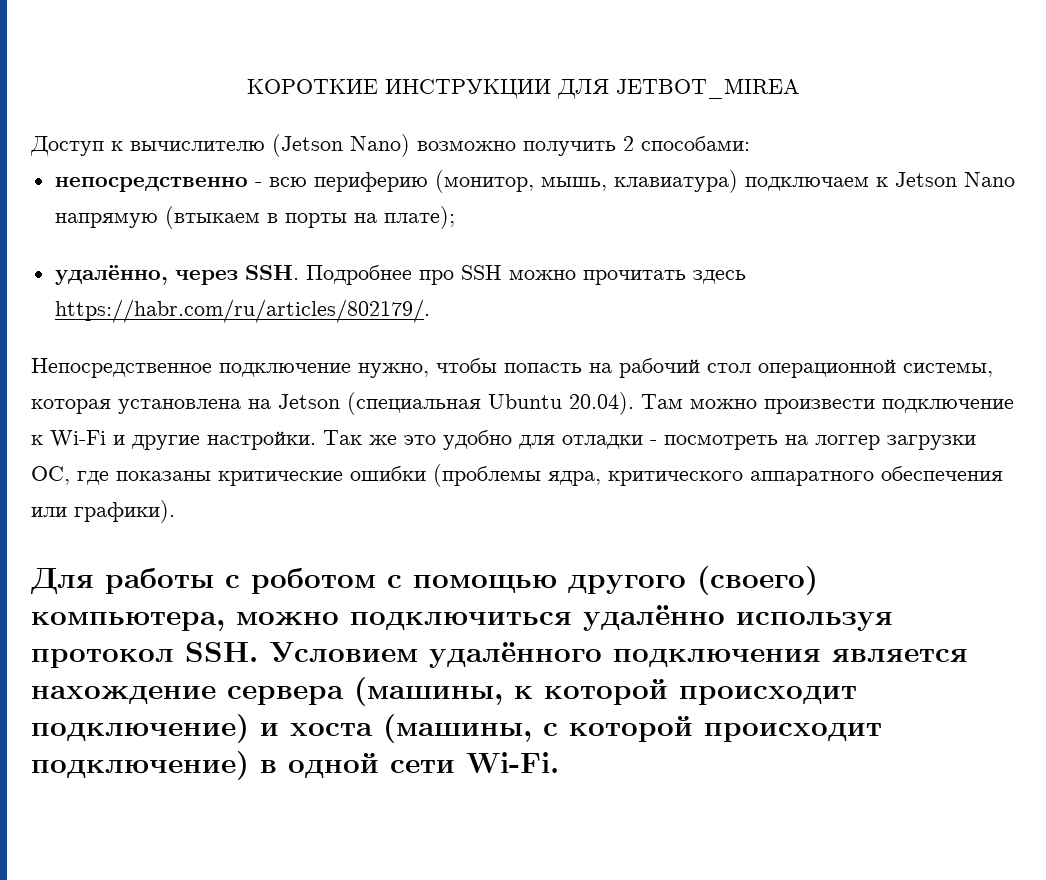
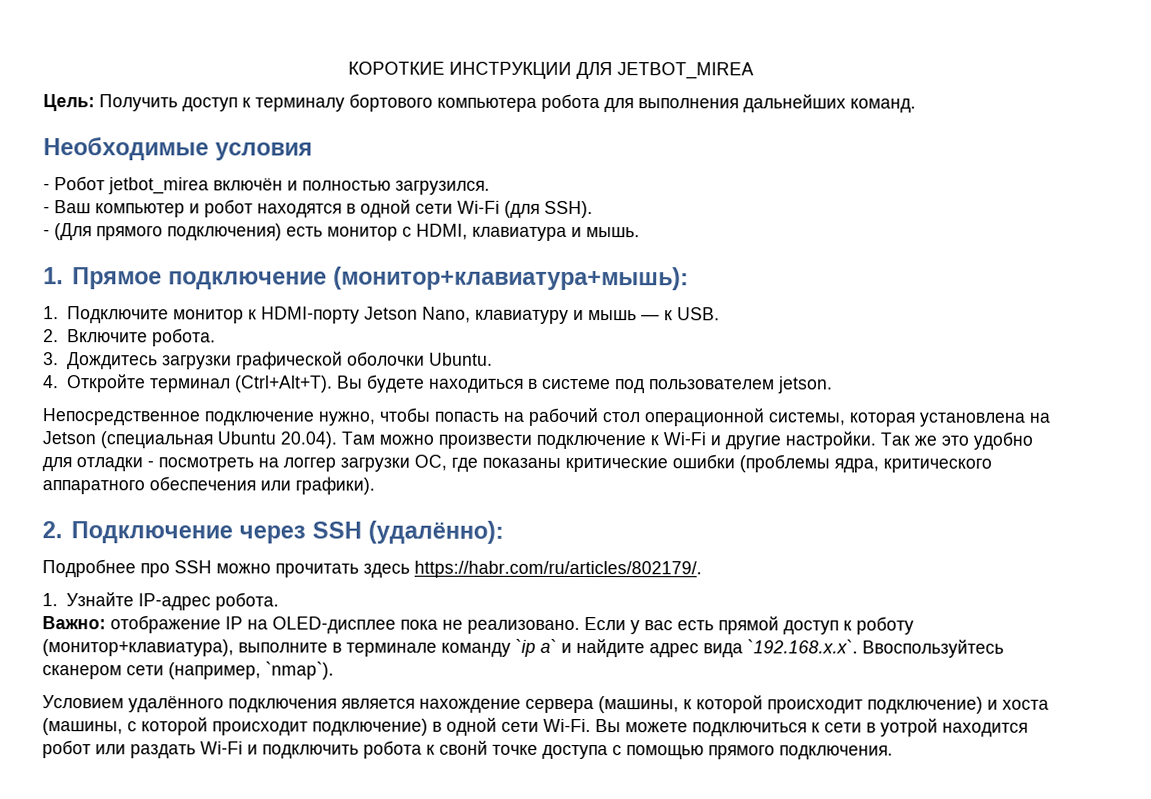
- Доступ к вычислителю (Jetson Nano) возможно получить 2 способами:
- непосредственно - всю периферию (монитор, мышь, клавиатура) подключаем к Jetson Nano напрямую (втыкаем в порты на плате);
- удалённо, через SSH. Подробнее про SSH можно прочитать здесь https://habr.com/ru/articles/802179/.
+ Цель: Получить доступ к терминалу бортового компьютера робота для выполнения дальнейших команд.
+ Необходимые условия
+ - Робот jetbot_mirea включён и полностью загрузился.
+ - Ваш компьютер и робот находятся в одной сети Wi-Fi (для SSH).
+ - (Для прямого подключения) есть монитор с HDMI, клавиатура и мышь.
+ 1. Прямое подключение (монитор+клавиатура+мышь):
+ 1. Подключите монитор к HDMI-порту Jetson Nano, клавиатуру и мышь — к USB.
+ 2. Включите робота.
+ 3. Дождитесь загрузки графической оболочки Ubuntu.
+ 4. Откройте терминал (Ctrl+Alt+T). Вы будете находиться в системе под пользователем jetson.
- Для работы с роботом с помощью другого (своего) компьютера, можно подключиться удалённо используя протокол SSH. Условием удалённого подключения является нахождение сервера (машины, к которой происходит подключение) и хоста (машины, с которой происходит подключение) в одной сети Wi-Fi.
+ 2. Подключение через SSH (удалённо):
+ Подробнее про SSH можно прочитать здесь https://habr.com/ru/articles/802179/.
+ 1. Узнайте IP-адрес робота.
+ Важно: отображение IP на OLED-дисплее пока не реализовано. Если у вас есть прямой доступ к роботу (монитор+клавиатура), выполните в терминале команду `ip a` и найдите адрес вида `192.168.x.x`. Ввоспользуйтесь сканером сети (например, `nmap`).
+ Условием удалённого подключения является нахождение сервера (машины, к которой происходит подключение) и хоста (машины, с которой происходит подключение) в одной сети Wi-Fi.
+ Вы можете подключиться к сети в уотрой находится робот или раздать Wi-Fi и подключить робота к свонй точке доступа с помощью прямого подключения.

